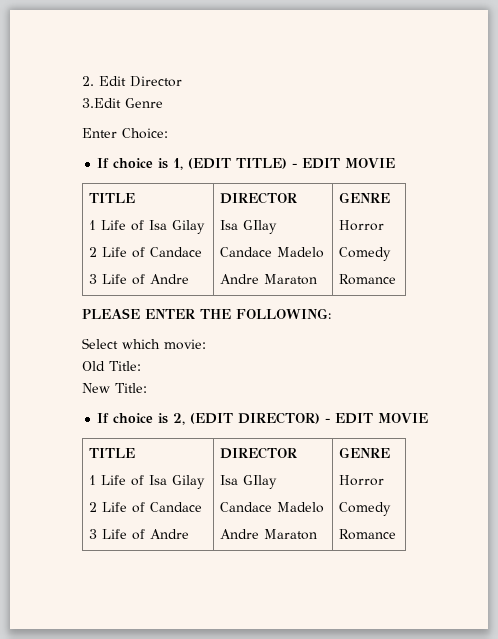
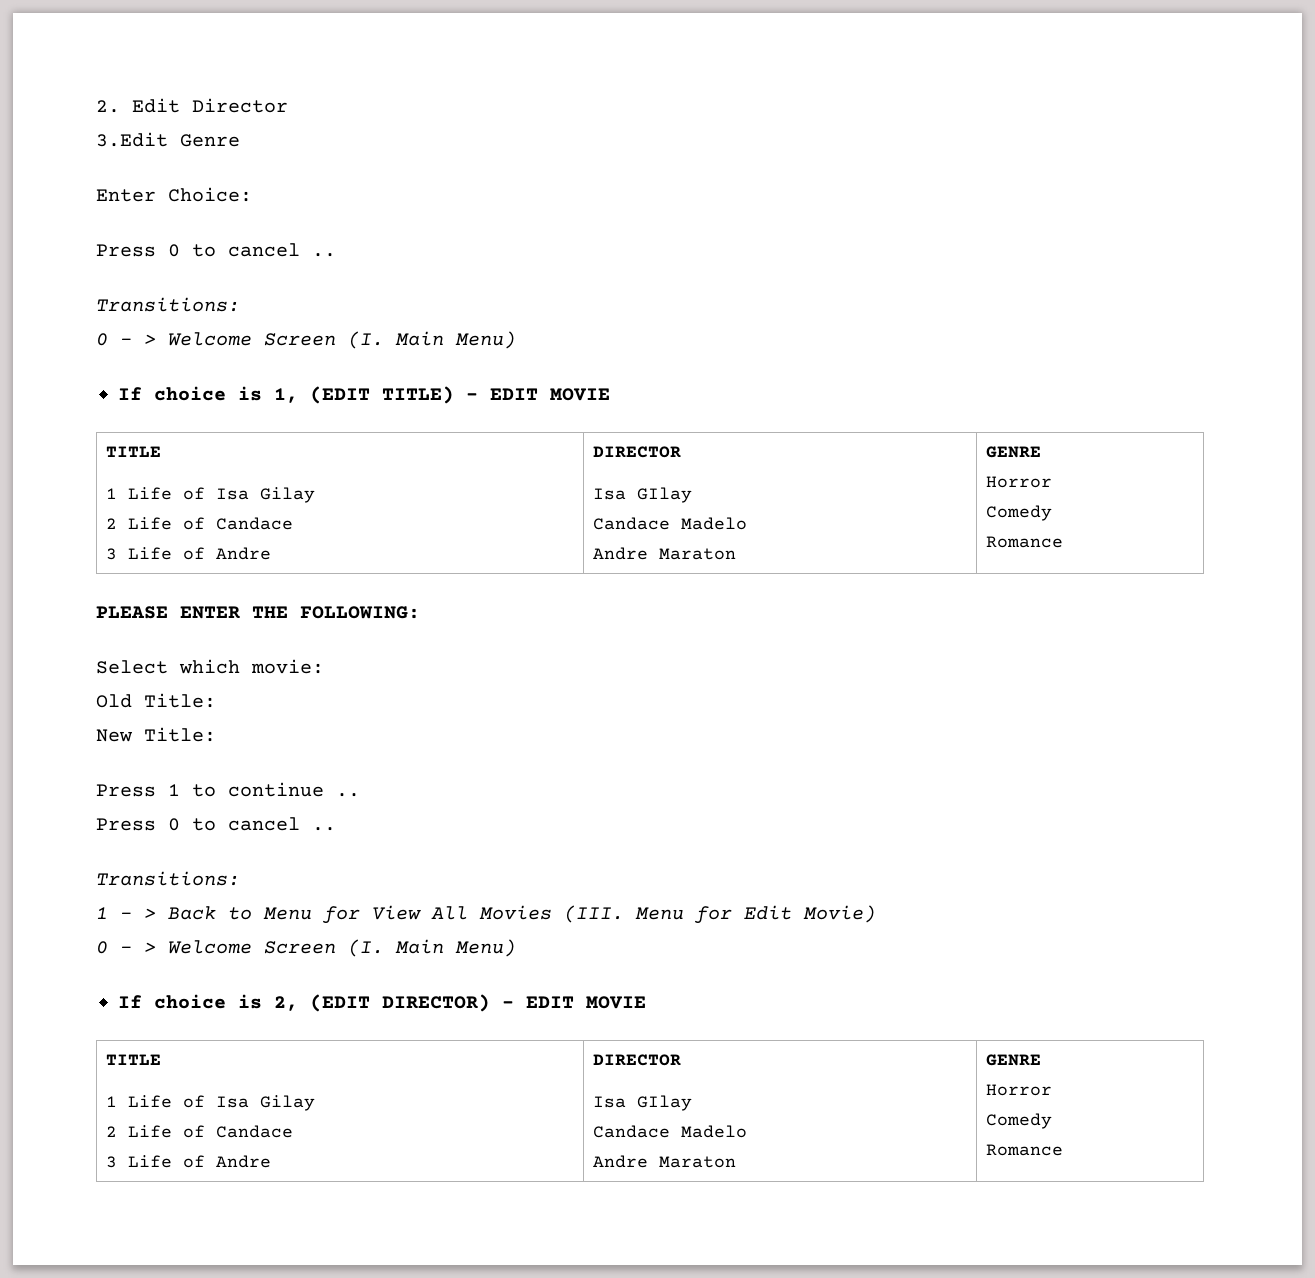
  Enter Choice:
+ Press 0 to cancel ..
+ Transitions:
+ 0 - > Welcome Screen (I. Main Menu)
+ Press 1 to continue ..
+ Press 0 to cancel ..
+ Transitions:
+ 1 - > Back to Menu for View All Movies (III. Menu for Edit Movie)
+ 0 - > Welcome Screen (I. Main Menu)

